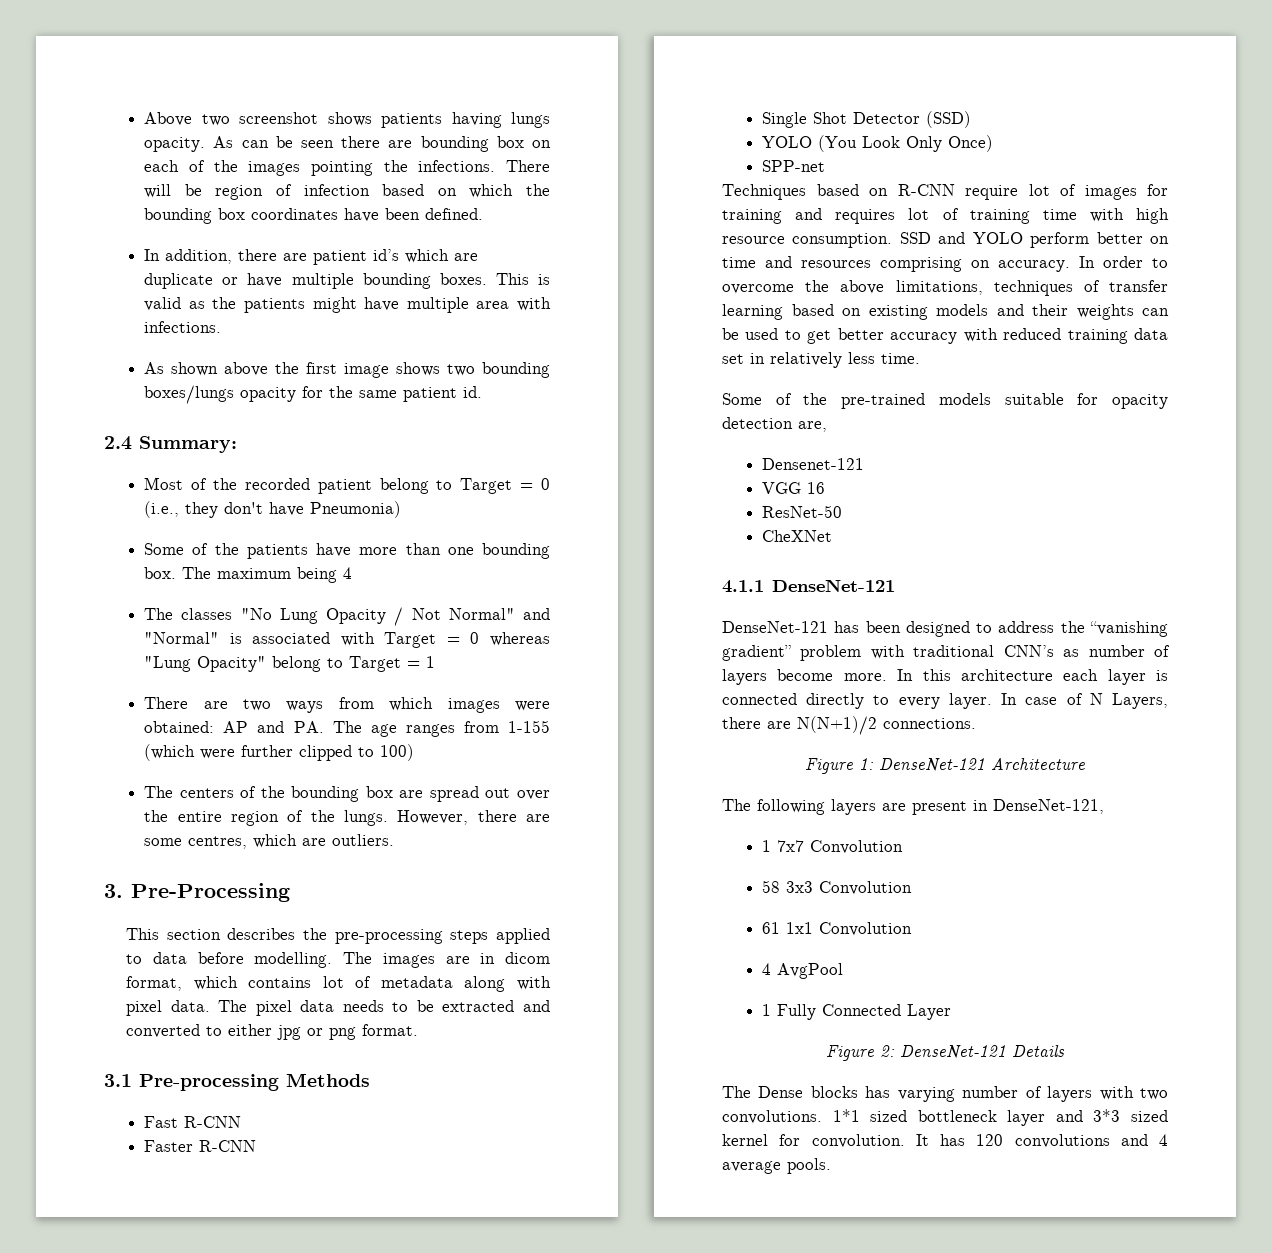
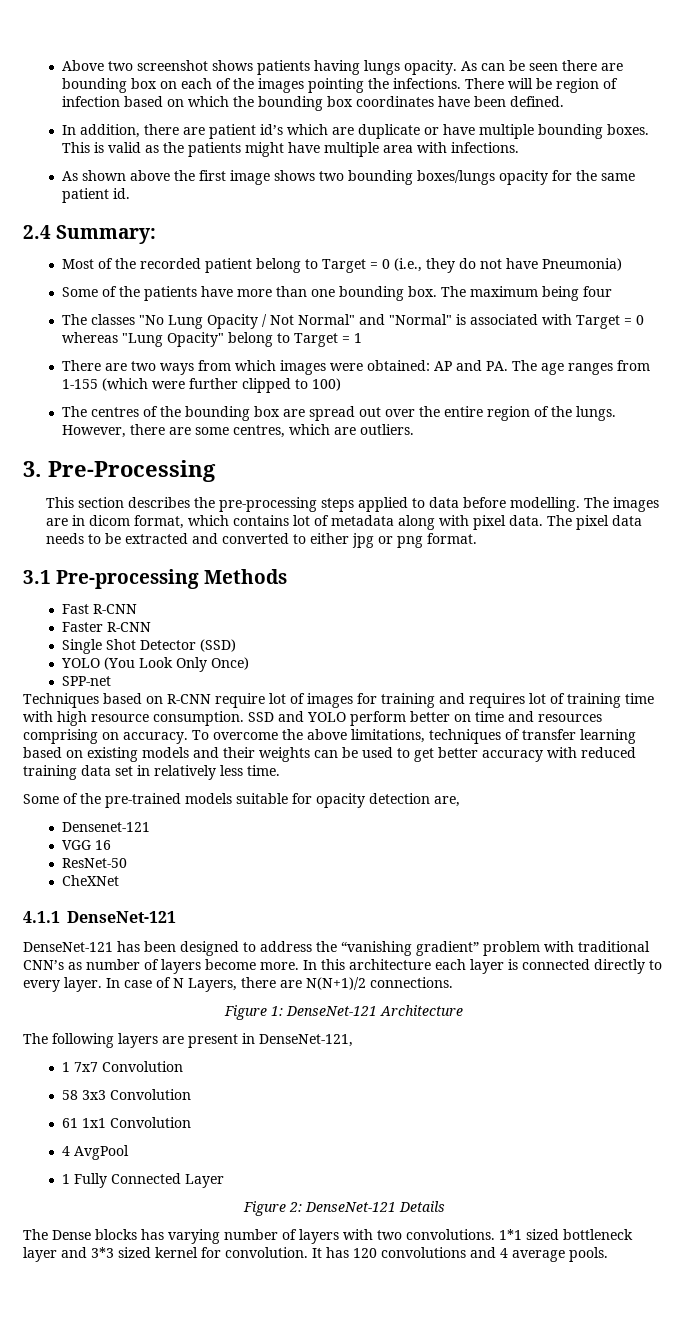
- Most of the recorded patient belong to Target = 0 (i.e., they don't have Pneumonia)
+ Most of the recorded patient belong to Target = 0 (i.e., they do not have Pneumonia)
- The maximum being 4
+ The maximum being four
- The centers of the bounding box are spread out over the entire region of the lungs.
+ The centres of the bounding box are spread out over the entire region of the lungs.
- In order to overcome the above limitations, techniques of transfer learning based on existing models and their weights can be used to get better accuracy with reduced training data set in relatively less time.
+ To overcome the above limitations, techniques of transfer learning based on existing models and their weights can be used to get better accuracy with reduced training data set in relatively less time.

